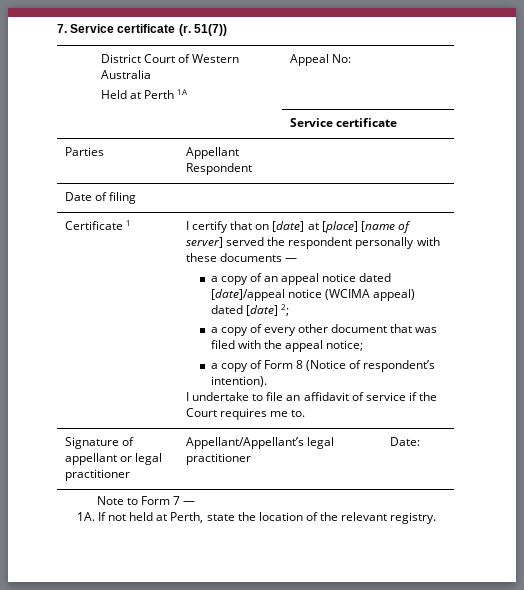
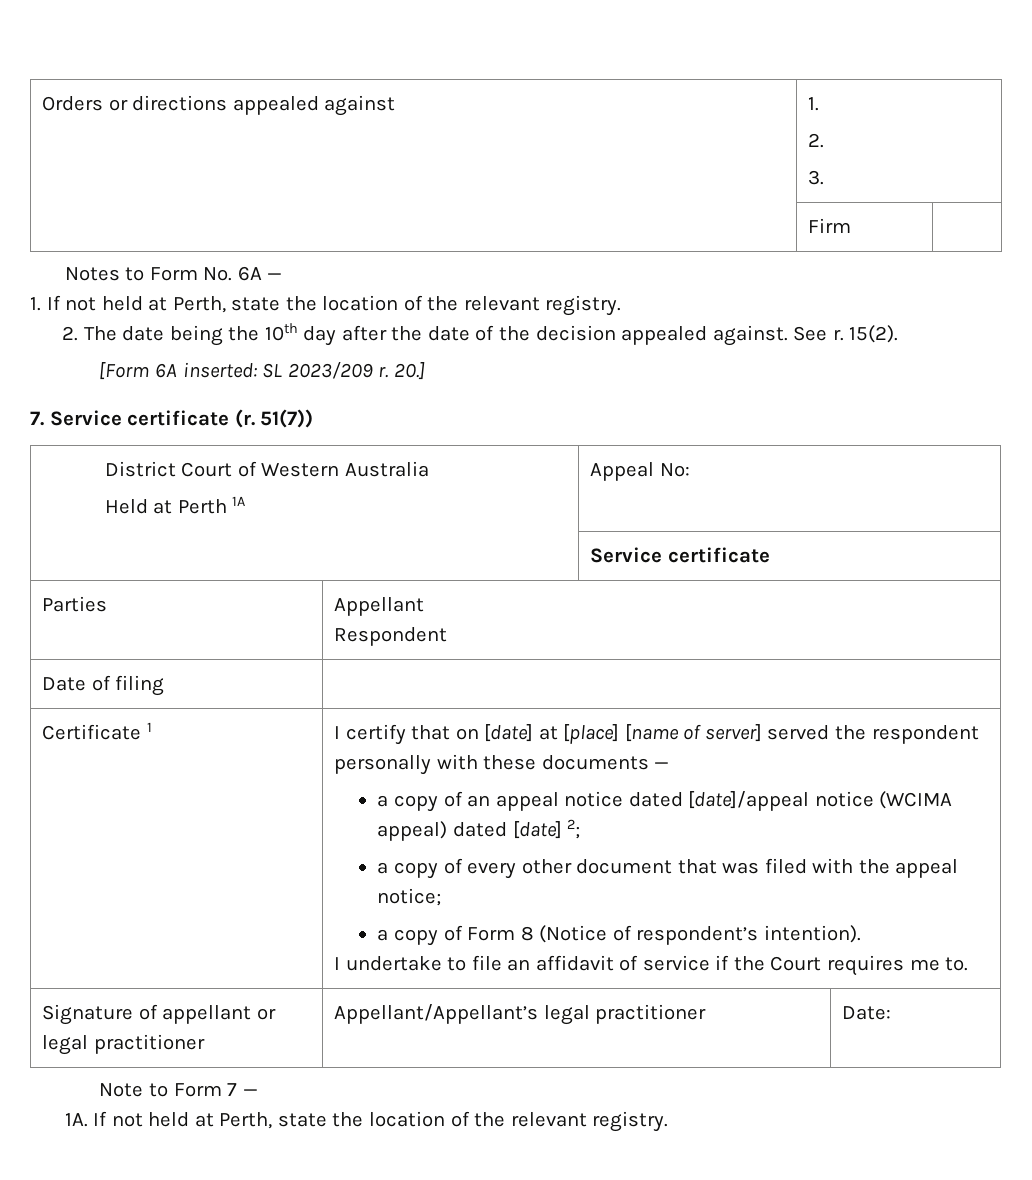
+ Orders or directions appealed against | 1.
+ 2.
+ 3.
+ | Firm |
+ Notes to Form No. 6A —
+ 1. If not held at Perth, state the location of the relevant registry.
+ 2. The date being the 10th day after the date of the decision appealed against. See r. 15(2).
+ [Form 6A inserted: SL 2023/209 r. 20.]

